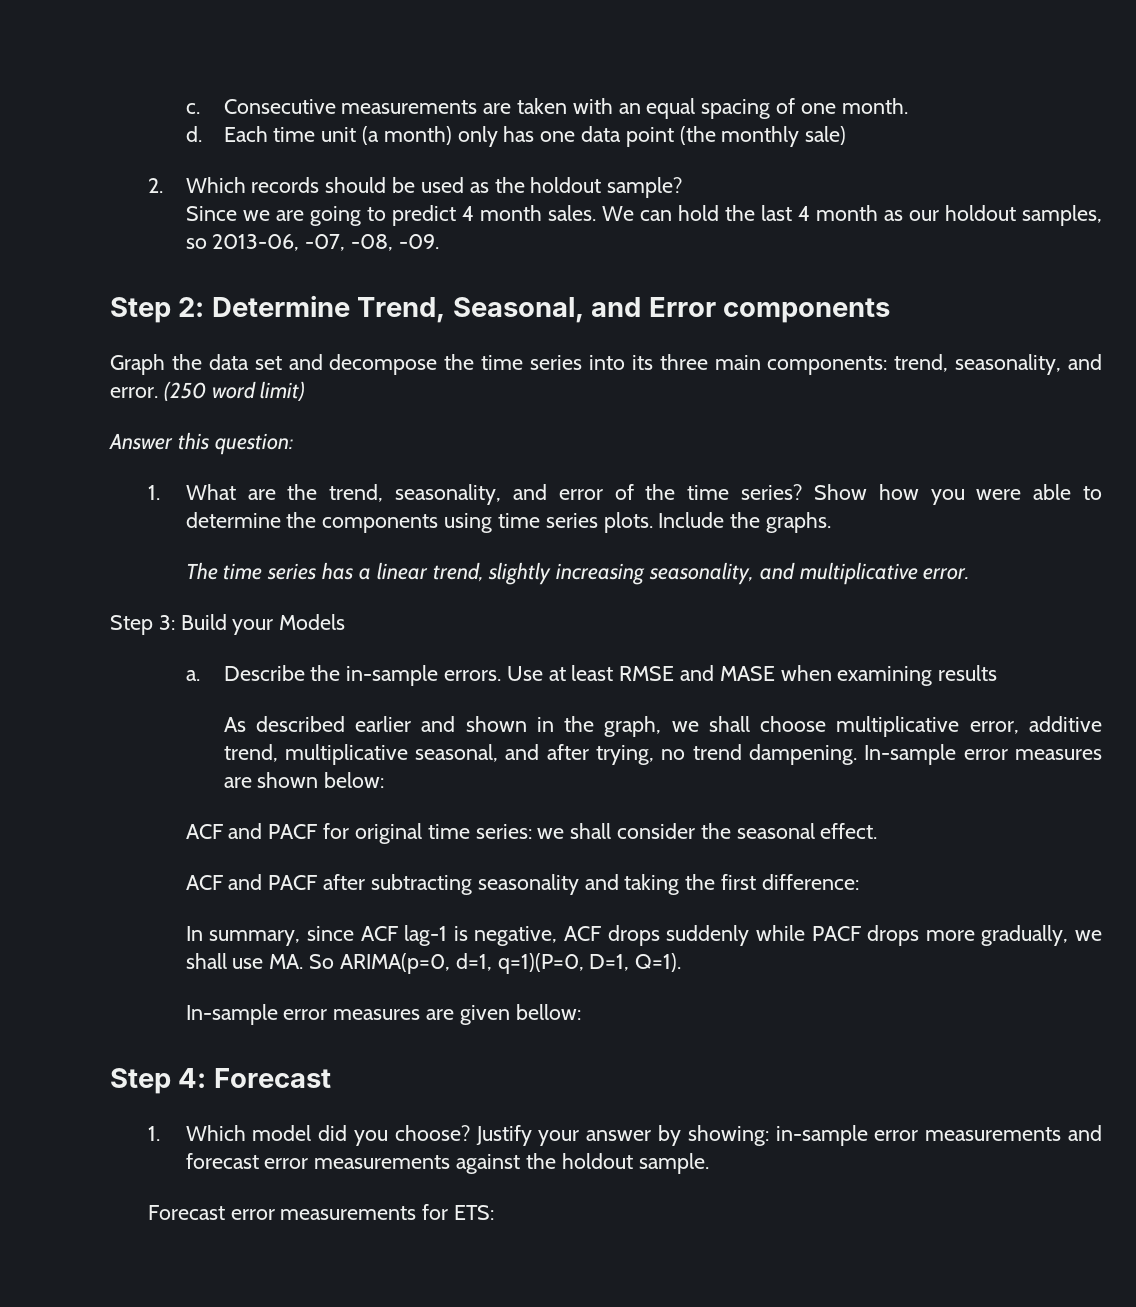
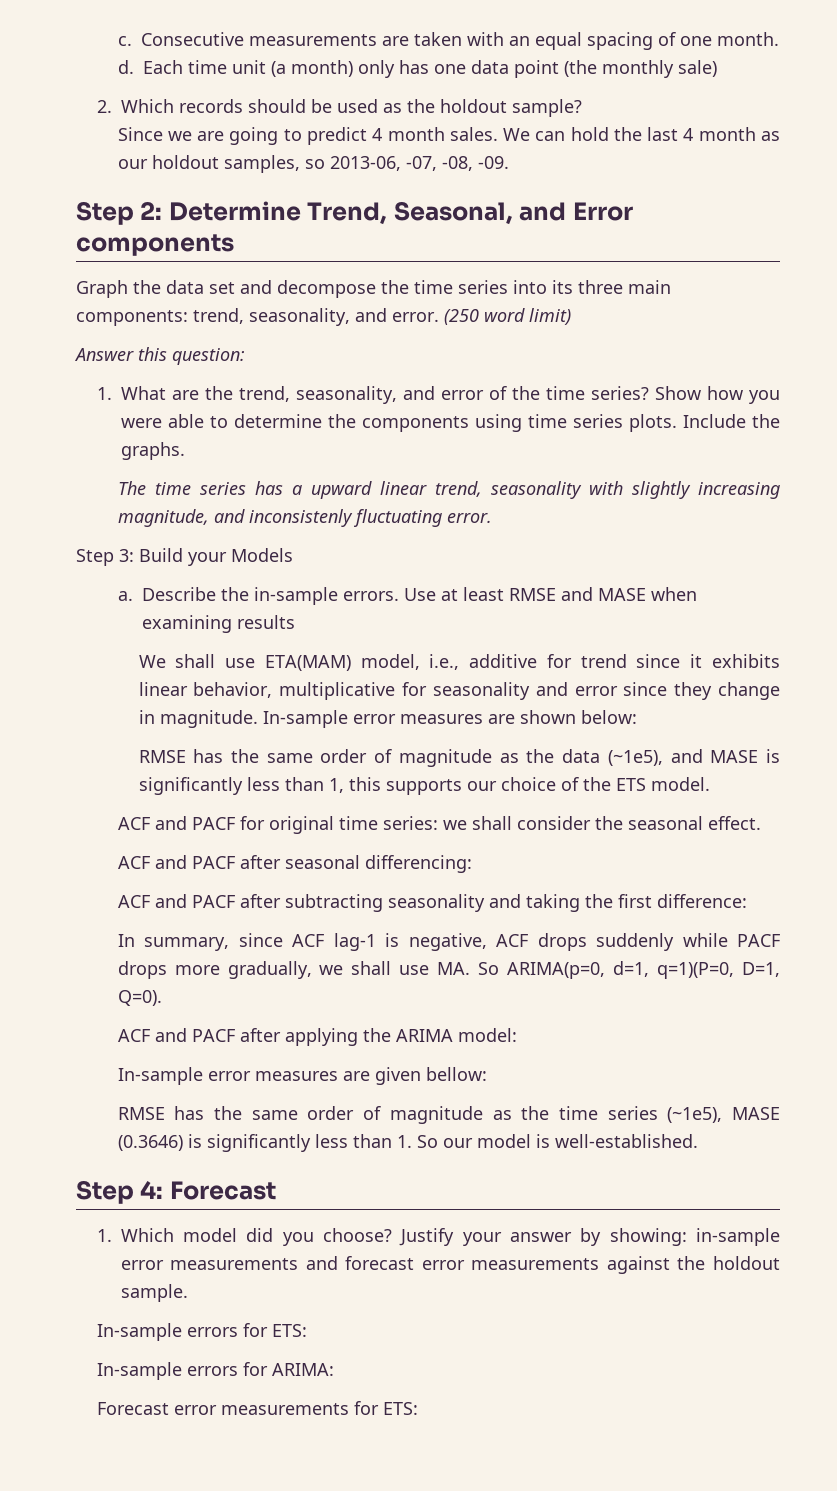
- The time series has a linear trend, slightly increasing seasonality, and multiplicative error.
+ The time series has a upward linear trend, seasonality with slightly increasing magnitude, and inconsistenly fluctuating error.
- As described earlier and shown in the graph, we shall choose multiplicative error, additive trend, multiplicative seasonal, and after trying, no trend dampening.
+ We shall use ETA(MAM) model, i.e., additive for trend since it exhibits linear behavior, multiplicative for seasonality and error since they change in magnitude.
+ RMSE has the same order of magnitude as the data (~1e5), and MASE is significantly less than 1, this supports our choice of the ETS model.
+ ACF and PACF after seasonal differencing:
- In summary, since ACF lag-1 is negative, ACF drops suddenly while PACF drops more gradually, we shall use MA. So ARIMA(p=0, d=1, q=1)(P=0, D=1, Q=1).
+ In summary, since ACF lag-1 is negative, ACF drops suddenly while PACF drops more gradually, we shall use MA. So ARIMA(p=0, d=1, q=1)(P=0, D=1, Q=0).
+ ACF and PACF after applying the ARIMA model:
+ RMSE has the same order of magnitude as the time series (~1e5), MASE (0.3646) is significantly less than 1. So our model is well-established.
+ In-sample errors for ETS:
+ In-sample errors for ARIMA:

